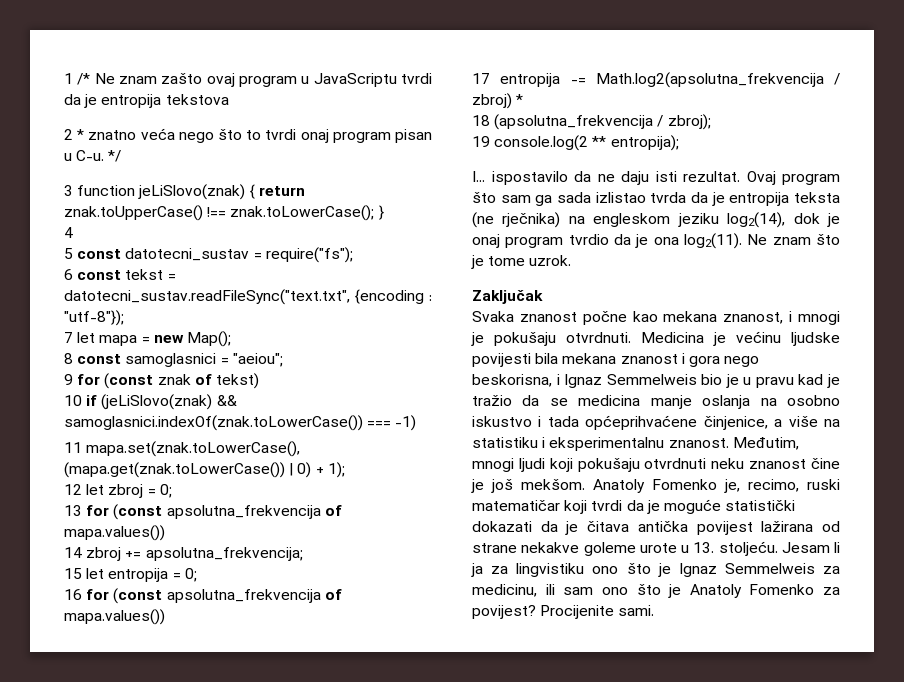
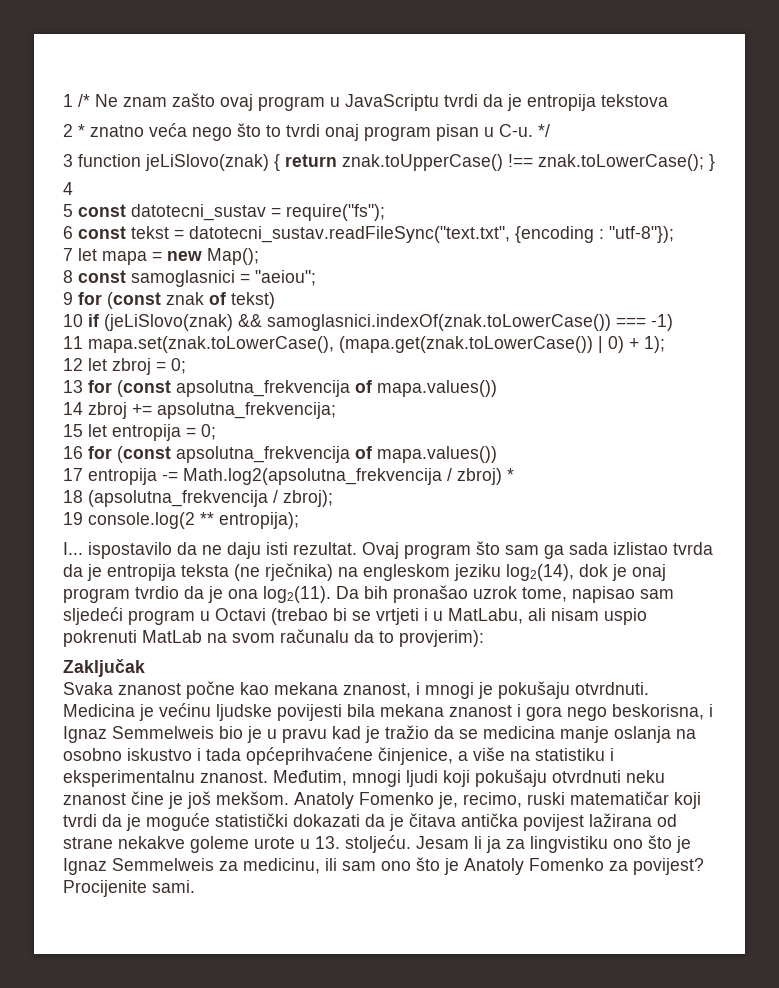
- Ne znam što je tome uzrok.
+ Da bih pronašao uzrok tome, napisao sam sljedeći program u Octavi (trebao bi se vrtjeti i u MatLabu, ali nisam uspio pokrenuti MatLab na svom računalu da to provjerim):

